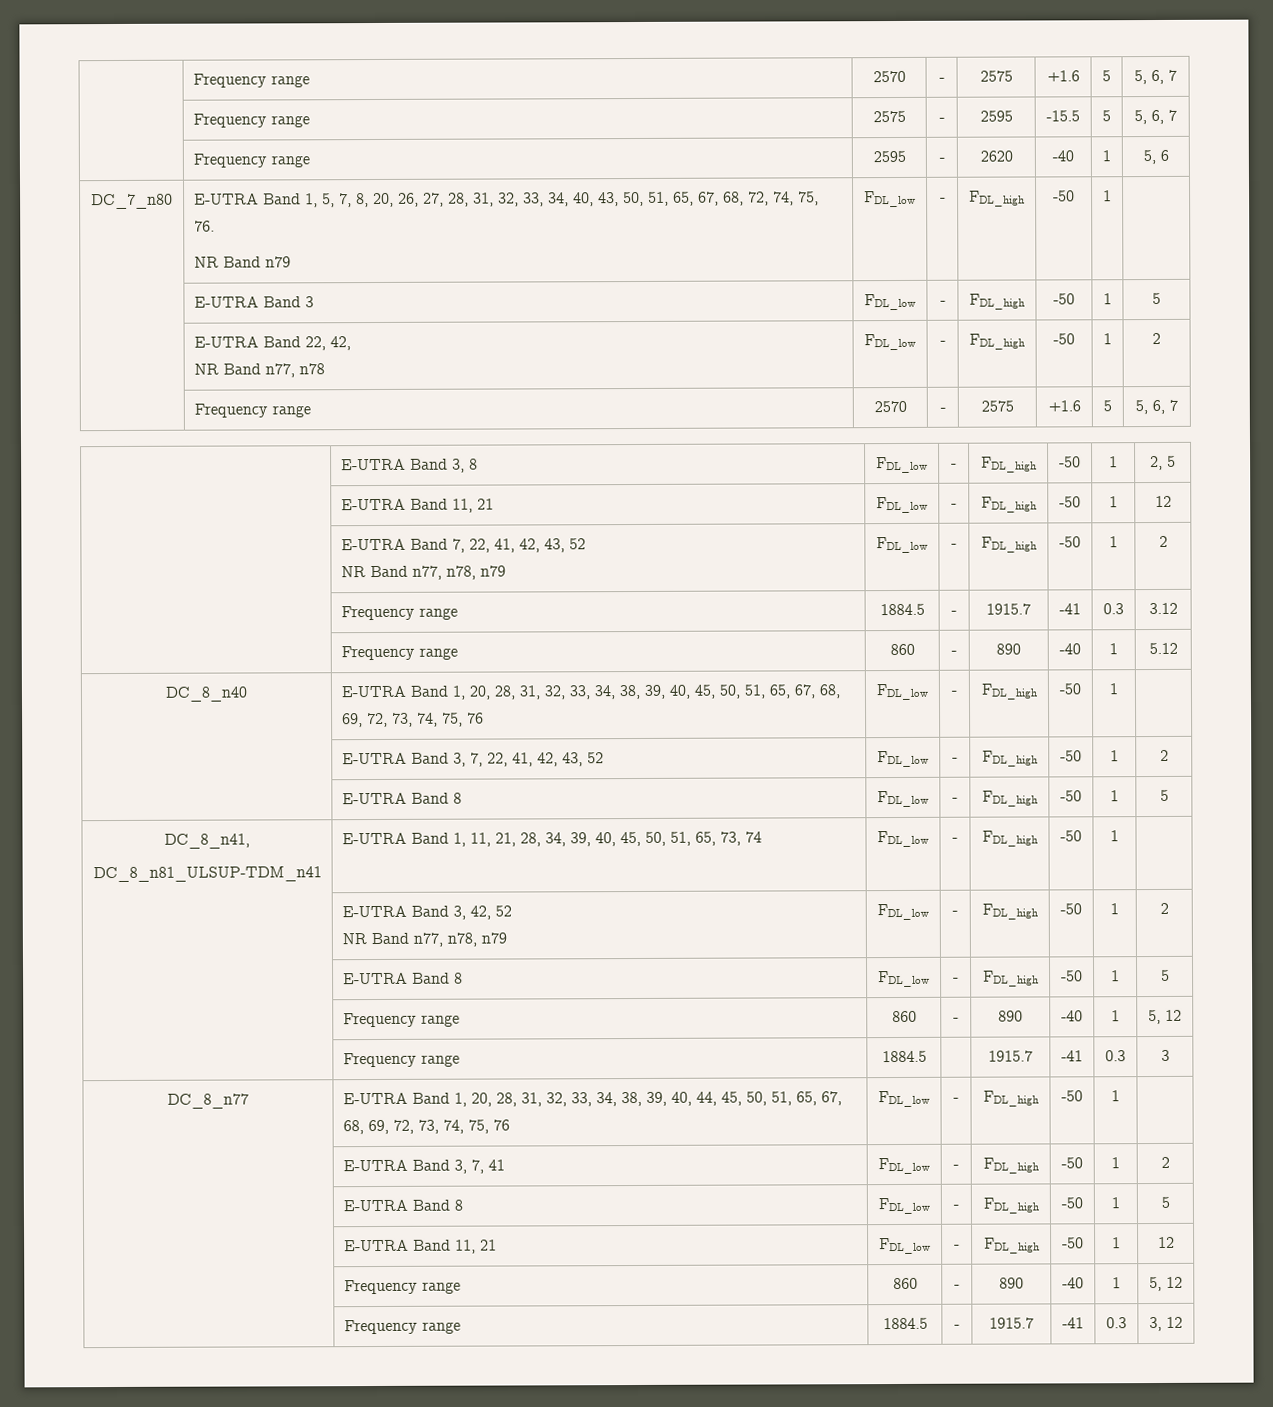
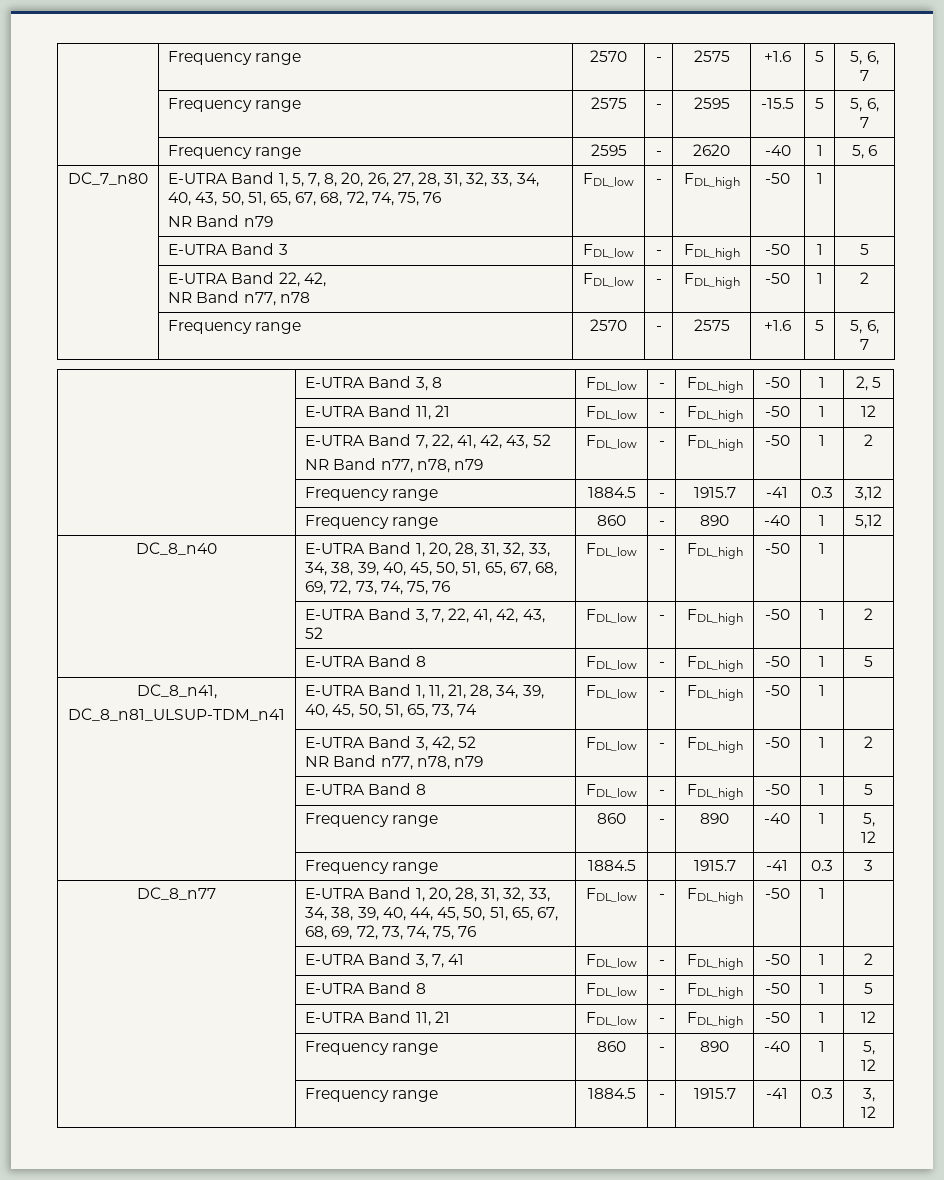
- DC_7_n80 | E-UTRA Band 1, 5, 7, 8, 20, 26, 27, 28, 31, 32, 33, 34, 40, 43, 50, 51, 65, 67, 68, 72, 74, 75, 76.
+ DC_7_n80 | E-UTRA Band 1, 5, 7, 8, 20, 26, 27, 28, 31, 32, 33, 34, 40, 43, 50, 51, 65, 67, 68, 72, 74, 75, 76
- | Frequency range | 1884.5 | - | 1915.7 | -41 | 0.3 | 3.12
- | Frequency range | 860 | - | 890 | -40 | 1 | 5.12
+ | Frequency range | 1884.5 | - | 1915.7 | -41 | 0.3 | 3,12
+ | Frequency range | 860 | - | 890 | -40 | 1 | 5,12

